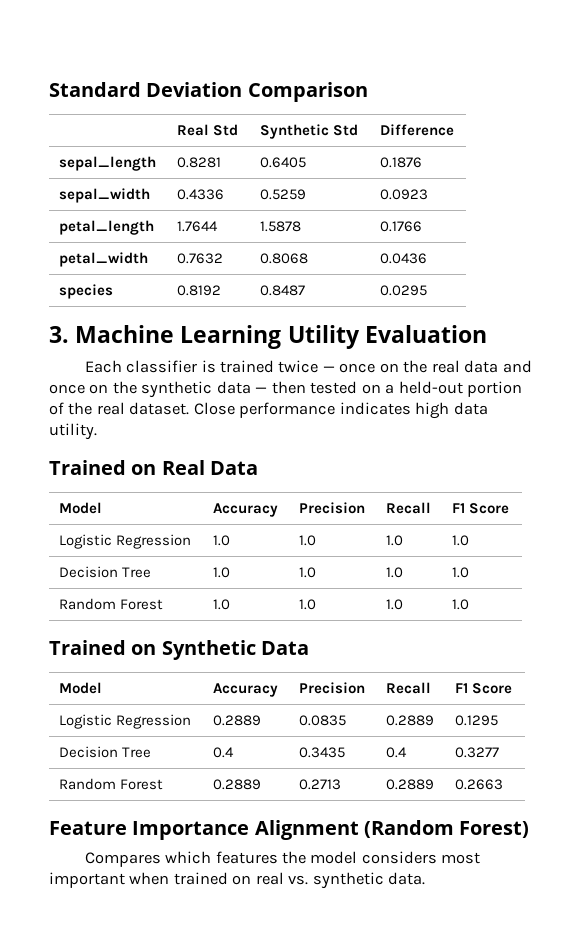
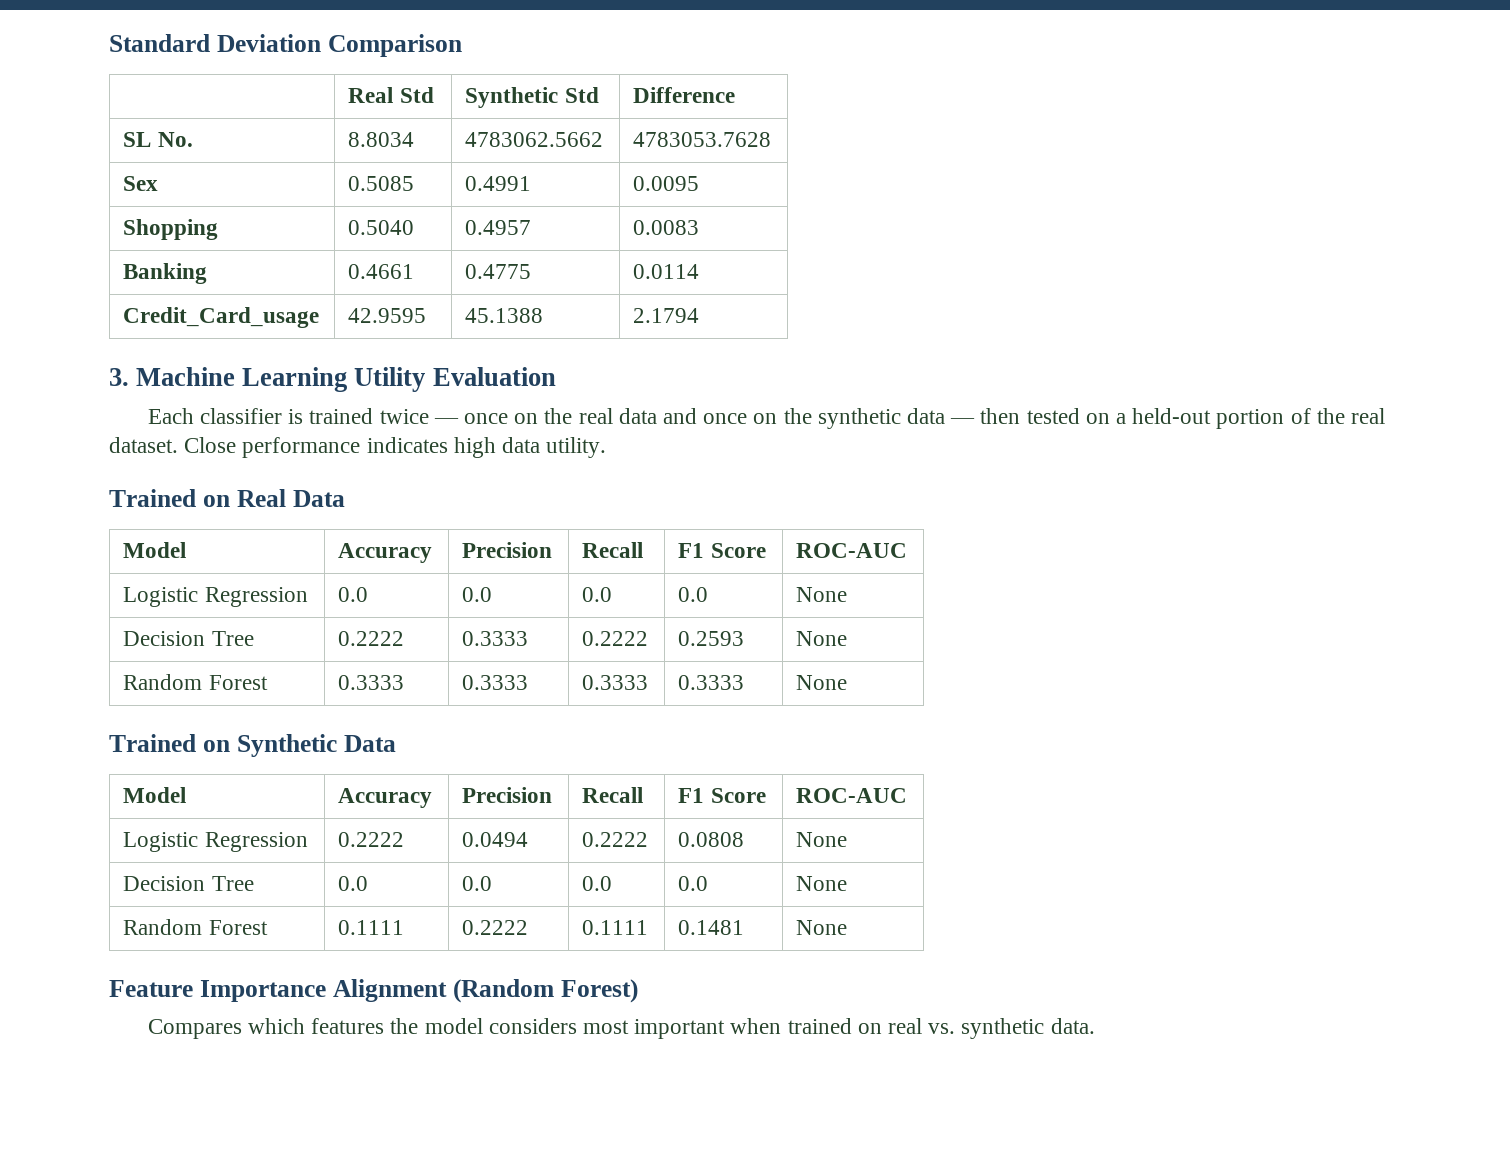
- sepal_length | 0.8281 | 0.6405 | 0.1876
- sepal_width | 0.4336 | 0.5259 | 0.0923
- petal_length | 1.7644 | 1.5878 | 0.1766
- petal_width | 0.7632 | 0.8068 | 0.0436
- species | 0.8192 | 0.8487 | 0.0295
+ SL No. | 8.8034 | 4783062.5662 | 4783053.7628
+ Sex | 0.5085 | 0.4991 | 0.0095
+ Shopping | 0.5040 | 0.4957 | 0.0083
+ Banking | 0.4661 | 0.4775 | 0.0114
+ Credit_Card_usage | 42.9595 | 45.1388 | 2.1794
  Trained on Real Data
- Model | Accuracy | Precision | Recall | F1 Score
- Logistic Regression | 1.0 | 1.0 | 1.0 | 1.0
- Decision Tree | 1.0 | 1.0 | 1.0 | 1.0
- Random Forest | 1.0 | 1.0 | 1.0 | 1.0
+ Model | Accuracy | Precision | Recall | F1 Score | ROC-AUC
+ Logistic Regression | 0.0 | 0.0 | 0.0 | 0.0 | None
+ Decision Tree | 0.2222 | 0.3333 | 0.2222 | 0.2593 | None
+ Random Forest | 0.3333 | 0.3333 | 0.3333 | 0.3333 | None
  Trained on Synthetic Data
- Model | Accuracy | Precision | Recall | F1 Score
- Logistic Regression | 0.2889 | 0.0835 | 0.2889 | 0.1295
- Decision Tree | 0.4 | 0.3435 | 0.4 | 0.3277
- Random Forest | 0.2889 | 0.2713 | 0.2889 | 0.2663
+ Model | Accuracy | Precision | Recall | F1 Score | ROC-AUC
+ Logistic Regression | 0.2222 | 0.0494 | 0.2222 | 0.0808 | None
+ Decision Tree | 0.0 | 0.0 | 0.0 | 0.0 | None
+ Random Forest | 0.1111 | 0.2222 | 0.1111 | 0.1481 | None

